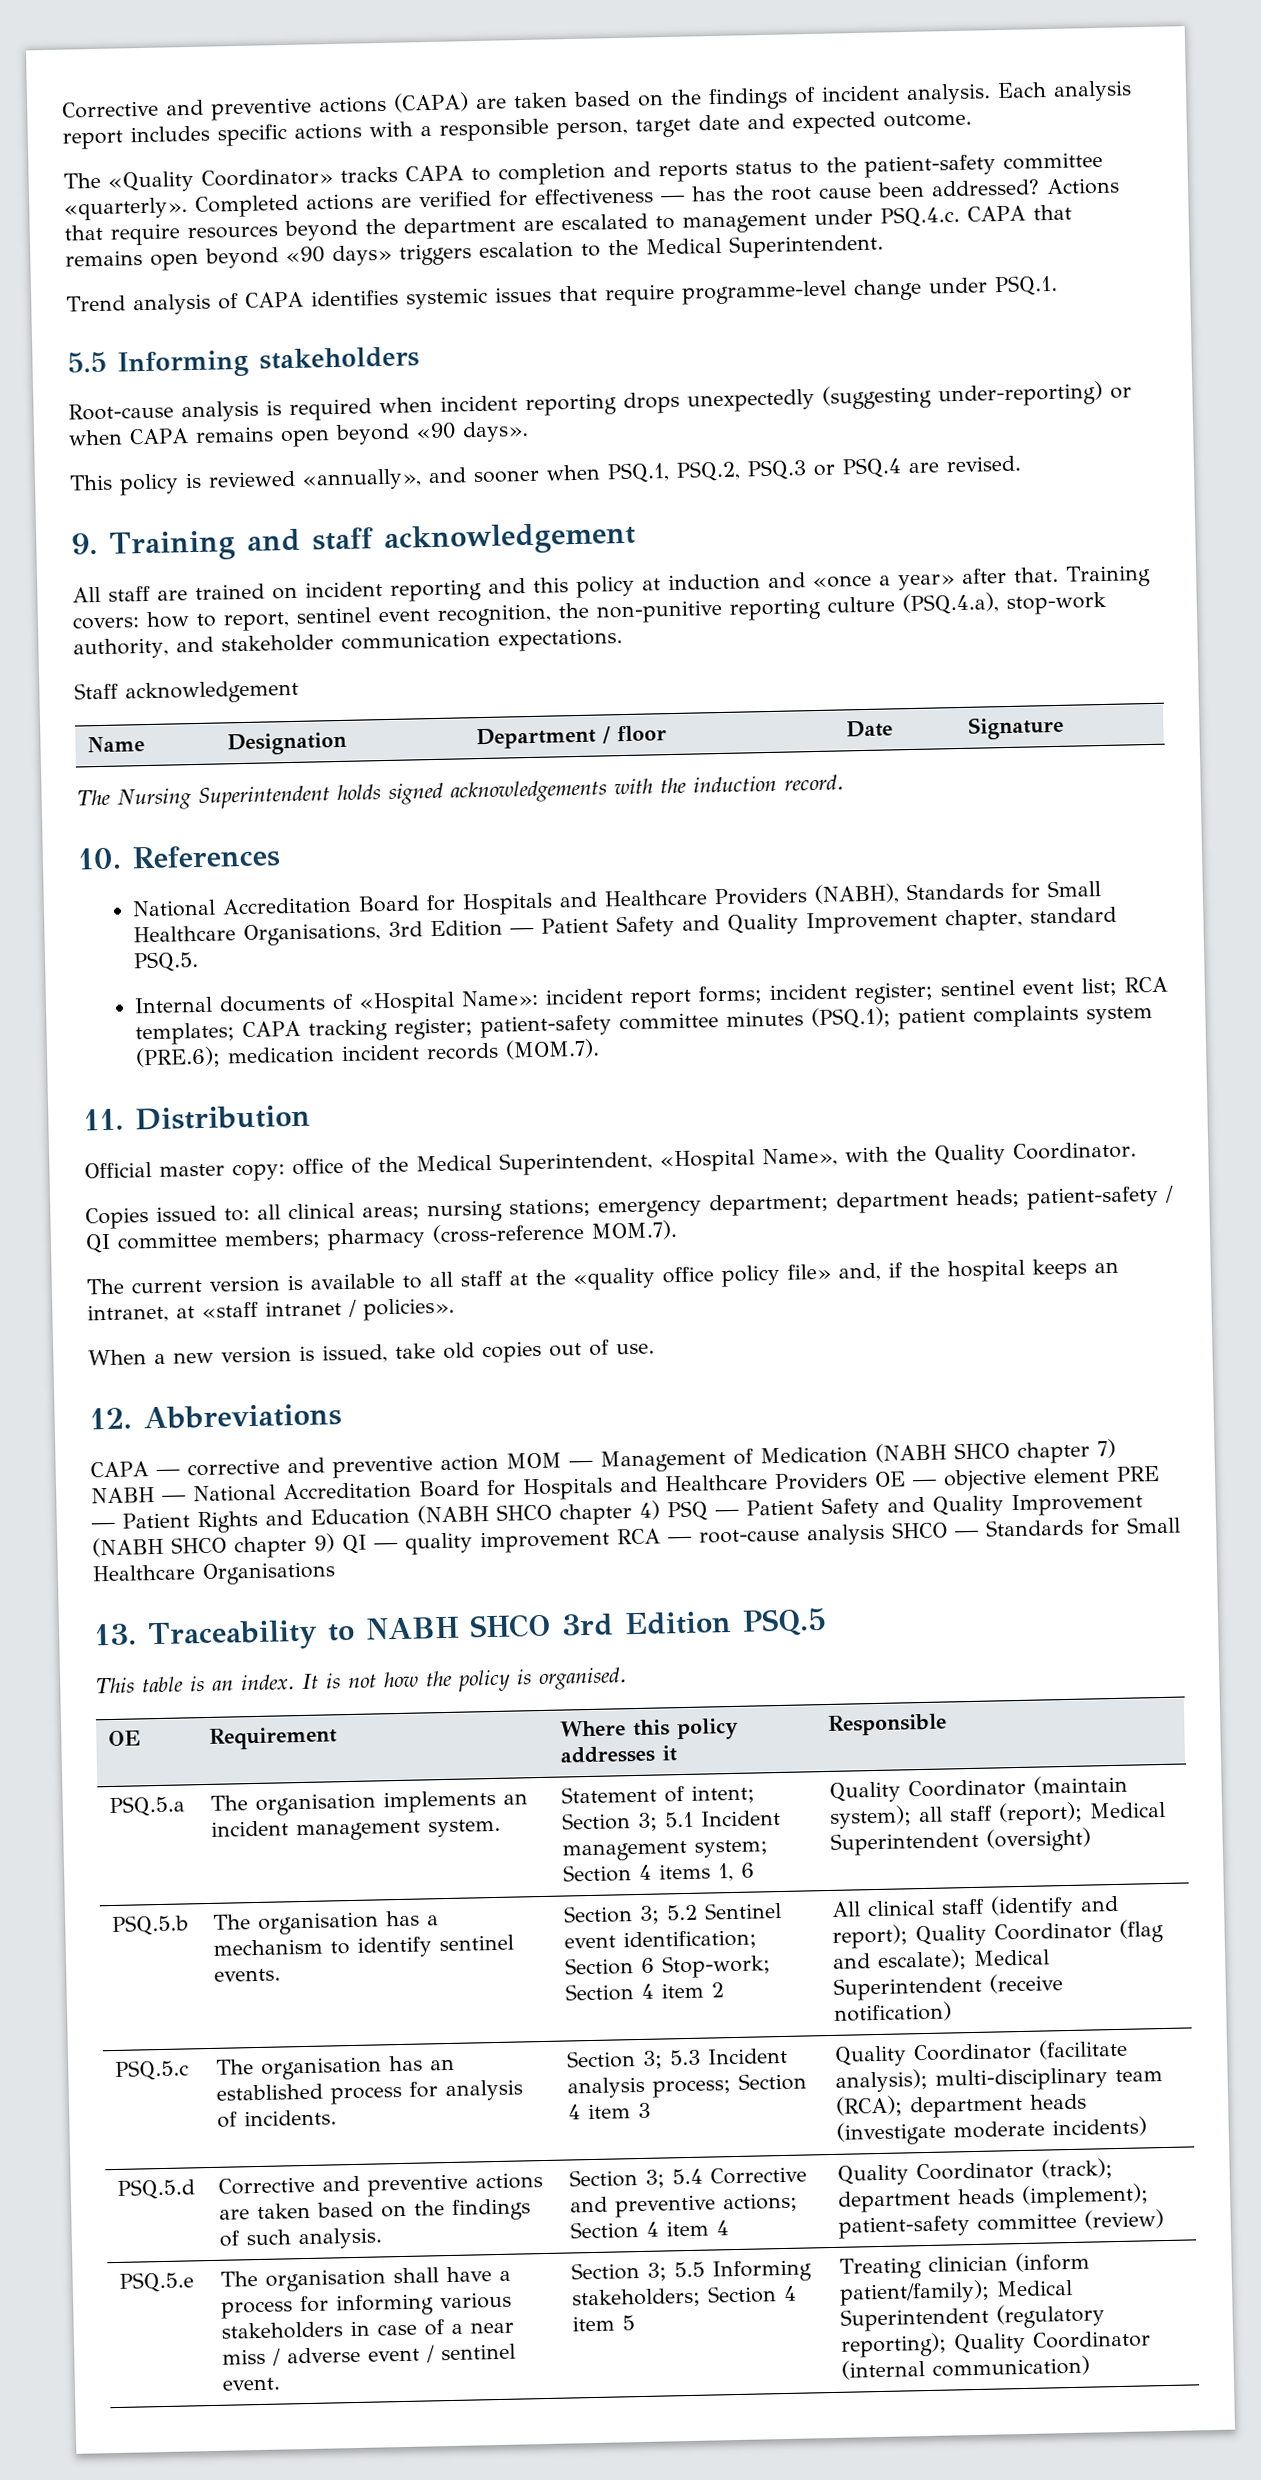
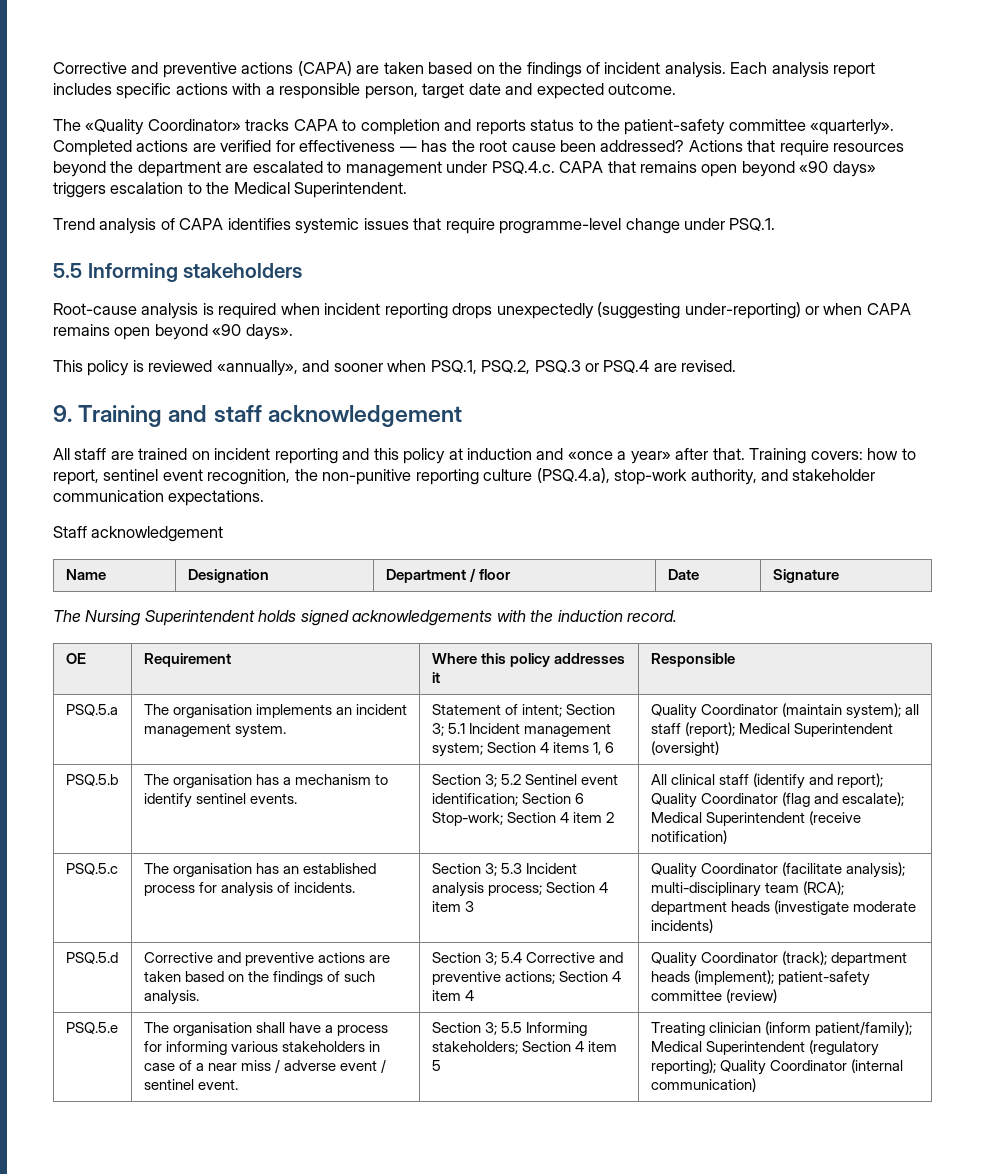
- 10. References
- National Accreditation Board for Hospitals and Healthcare Providers (NABH), Standards for Small Healthcare Organisations, 3rd Edition — Patient Safety and Quality Improvement chapter, standard PSQ.5.
- Internal documents of «Hospital Name»: incident report forms; incident register; sentinel event list; RCA templates; CAPA tracking register; patient-safety committee minutes (PSQ.1); patient complaints system (PRE.6); medication incident records (MOM.7).
- 11. Distribution
- Official master copy: office of the Medical Superintendent, «Hospital Name», with the Quality Coordinator.
- Copies issued to: all clinical areas; nursing stations; emergency department; department heads; patient-safety / QI committee members; pharmacy (cross-reference MOM.7).
- The current version is available to all staff at the «quality office policy file» and, if the hospital keeps an intranet, at «staff intranet / policies».
- When a new version is issued, take old copies out of use.
- 12. Abbreviations
- CAPA — corrective and preventive action MOM — Management of Medication (NABH SHCO chapter 7) NABH — National Accreditation Board for Hospitals and Healthcare Providers OE — objective element PRE — Patient Rights and Education (NABH SHCO chapter 4) PSQ — Patient Safety and Quality Improvement (NABH SHCO chapter 9) QI — quality improvement RCA — root-cause analysis SHCO — Standards for Small Healthcare Organisations
- 13. Traceability to NABH SHCO 3rd Edition PSQ.5
- This table is an index. It is not how the policy is organised.

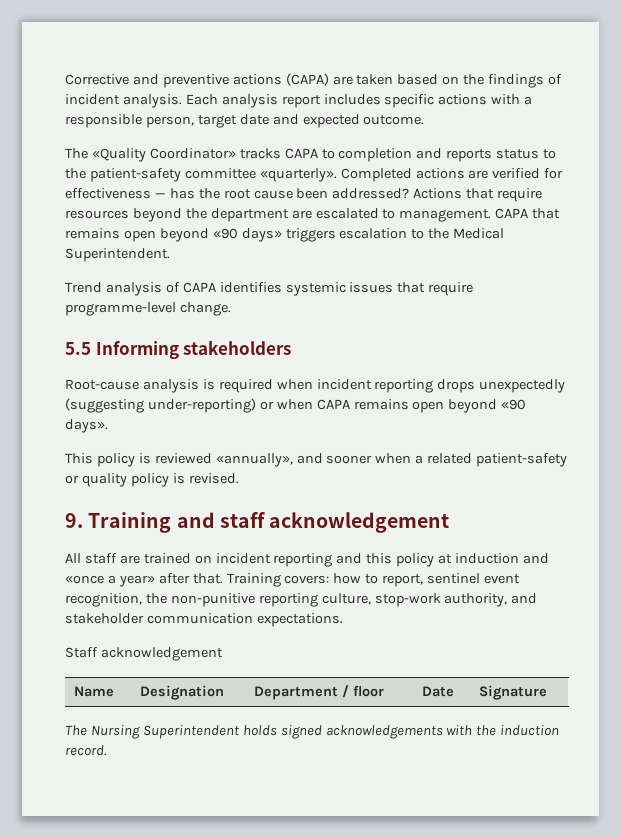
- Actions that require resources beyond the department are escalated to management under PSQ.4.c. CAPA that remains open beyond «90 days» triggers escalation to the Medical Superintendent.
+ Actions that require resources beyond the department are escalated to management. CAPA that remains open beyond «90 days» triggers escalation to the Medical Superintendent.
- Trend analysis of CAPA identifies systemic issues that require programme-level change under PSQ.1.
+ Trend analysis of CAPA identifies systemic issues that require programme-level change.
- This policy is reviewed «annually», and sooner when PSQ.1, PSQ.2, PSQ.3 or PSQ.4 are revised.
+ This policy is reviewed «annually», and sooner when a related patient-safety or quality policy is revised.
- Training covers: how to report, sentinel event recognition, the non-punitive reporting culture (PSQ.4.a), stop-work authority, and stakeholder communication expectations.
+ Training covers: how to report, sentinel event recognition, the non-punitive reporting culture, stop-work authority, and stakeholder communication expectations.
- OE | Requirement | Where this policy addresses it | Responsible
- PSQ.5.a | The organisation implements an incident management system. | Statement of intent; Section 3; 5.1 Incident management system; Section 4 items 1, 6 | Quality Coordinator (maintain system); all staff (report); Medical Superintendent (oversight)
- PSQ.5.b | The organisation has a mechanism to identify sentinel events. | Section 3; 5.2 Sentinel event identification; Section 6 Stop-work; Section 4 item 2 | All clinical staff (identify and report); Quality Coordinator (flag and escalate); Medical Superintendent (receive notification)
- PSQ.5.c | The organisation has an established process for analysis of incidents. | Section 3; 5.3 Incident analysis process; Section 4 item 3 | Quality Coordinator (facilitate analysis); multi-disciplinary team (RCA); department heads (investigate moderate incidents)
- PSQ.5.d | Corrective and preventive actions are taken based on the findings of such analysis. | Section 3; 5.4 Corrective and preventive actions; Section 4 item 4 | Quality Coordinator (track); department heads (implement); patient-safety committee (review)
- PSQ.5.e | The organisation shall have a process for informing various stakeholders in case of a near miss / adverse event / sentinel event. | Section 3; 5.5 Informing stakeholders; Section 4 item 5 | Treating clinician (inform patient/family); Medical Superintendent (regulatory reporting); Quality Coordinator (internal communication)

